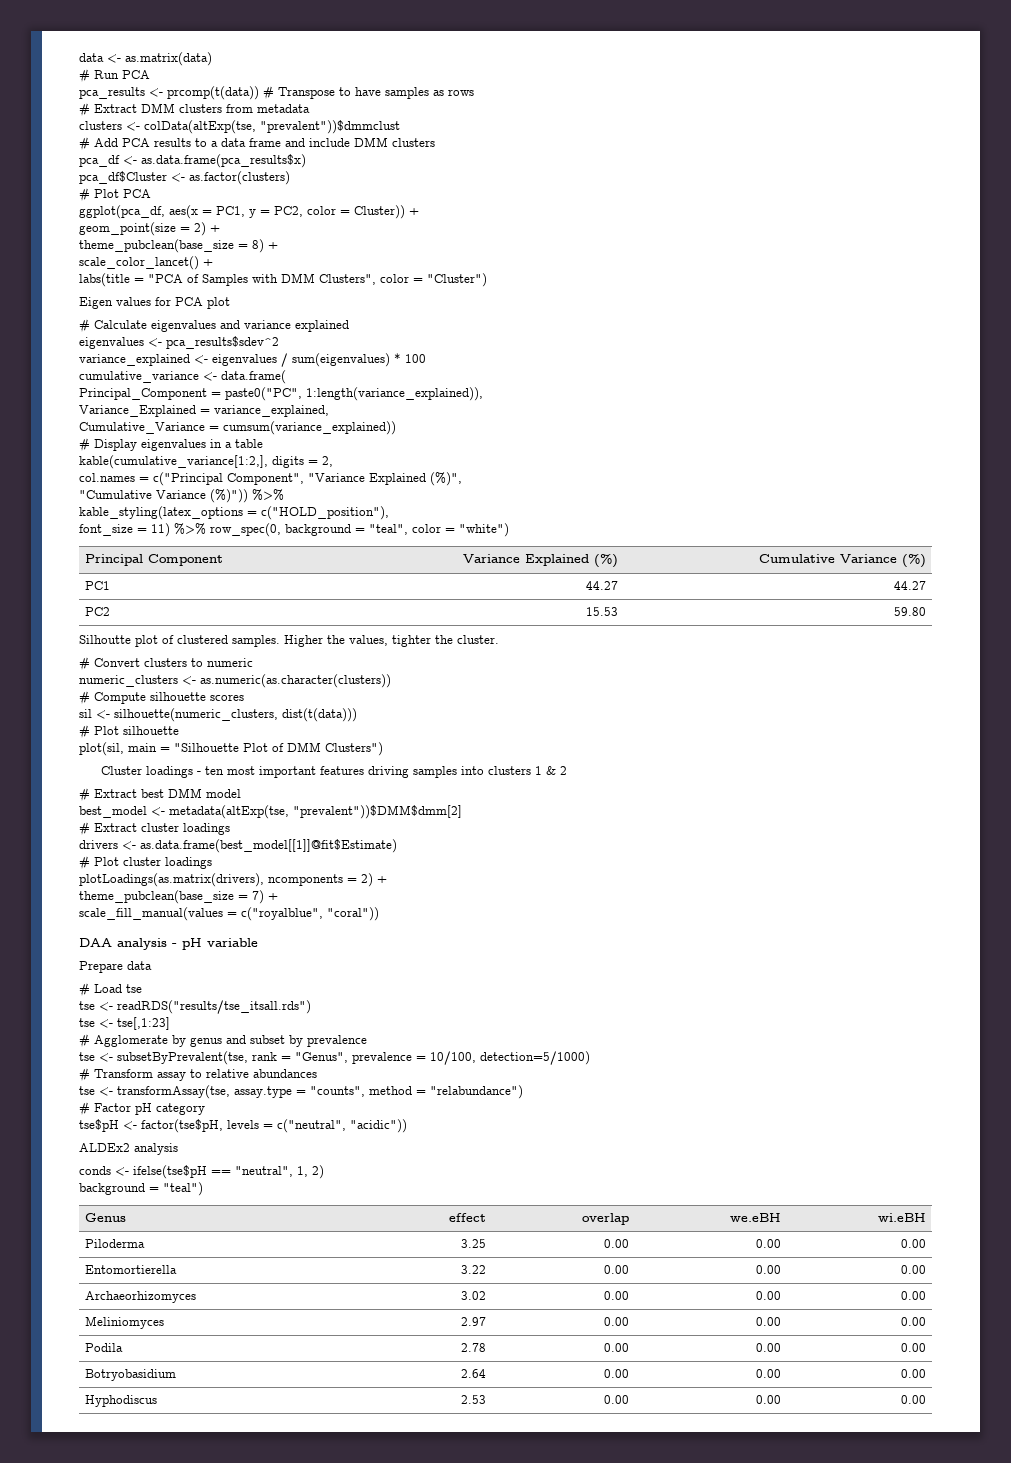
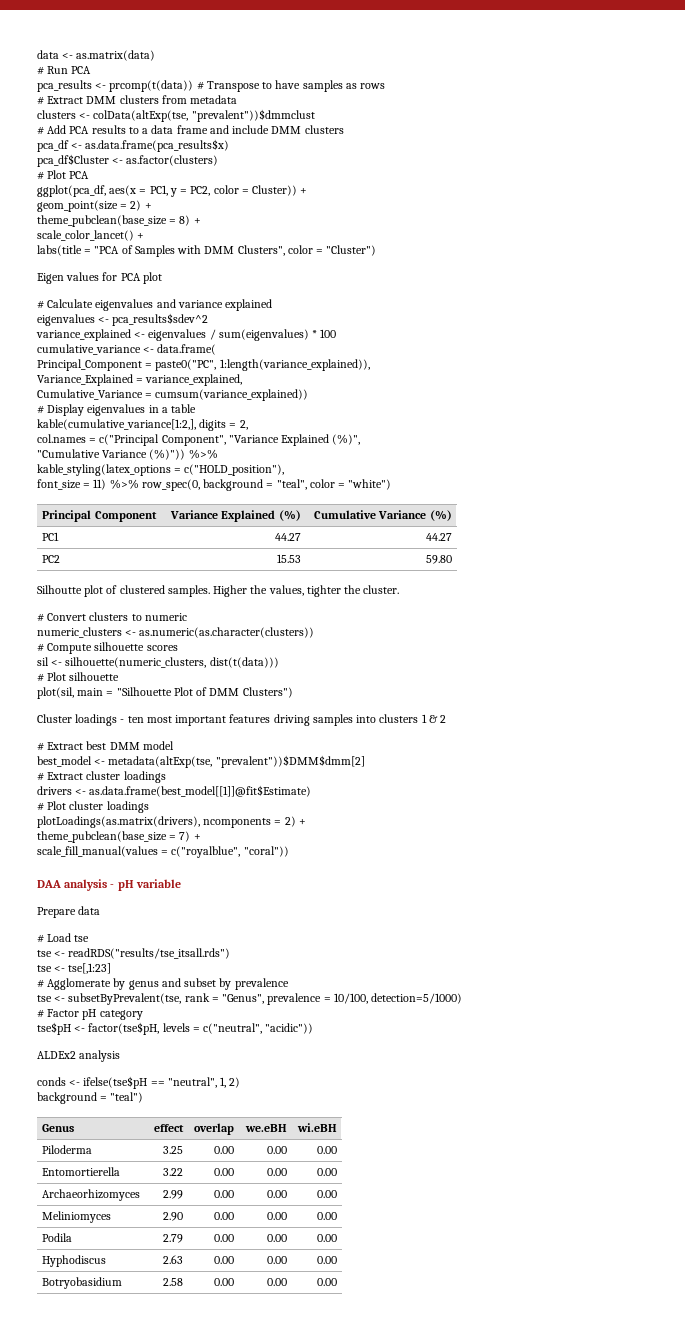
- # Transform assay to relative abundances
- tse <- transformAssay(tse, assay.type = "counts", method = "relabundance")
- Archaeorhizomyces | 3.02 | 0.00 | 0.00 | 0.00
+ Archaeorhizomyces | 2.99 | 0.00 | 0.00 | 0.00
- Meliniomyces | 2.97 | 0.00 | 0.00 | 0.00
+ Meliniomyces | 2.90 | 0.00 | 0.00 | 0.00
- Podila | 2.78 | 0.00 | 0.00 | 0.00
+ Podila | 2.79 | 0.00 | 0.00 | 0.00
+ Hyphodiscus | 2.63 | 0.00 | 0.00 | 0.00
- Botryobasidium | 2.64 | 0.00 | 0.00 | 0.00
- Hyphodiscus | 2.53 | 0.00 | 0.00 | 0.00
+ Botryobasidium | 2.58 | 0.00 | 0.00 | 0.00

